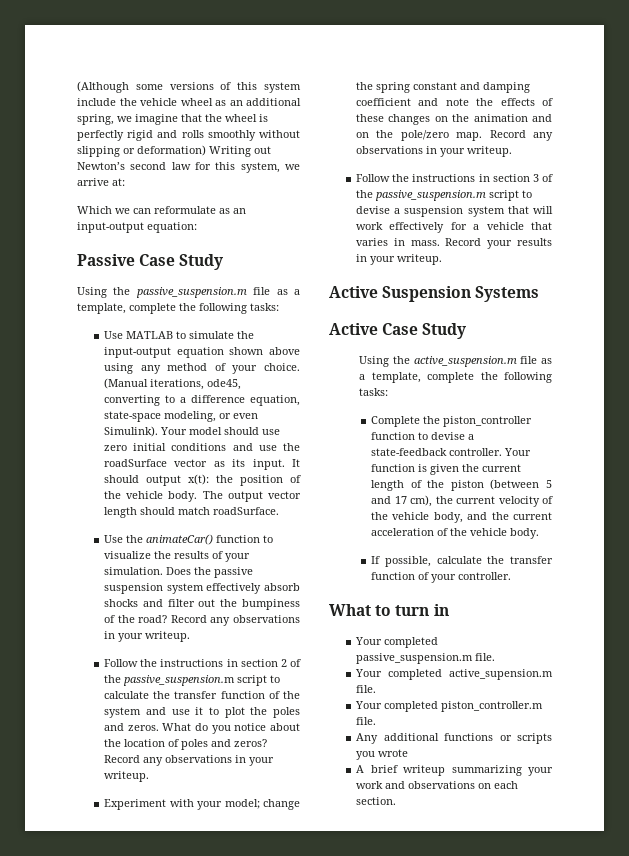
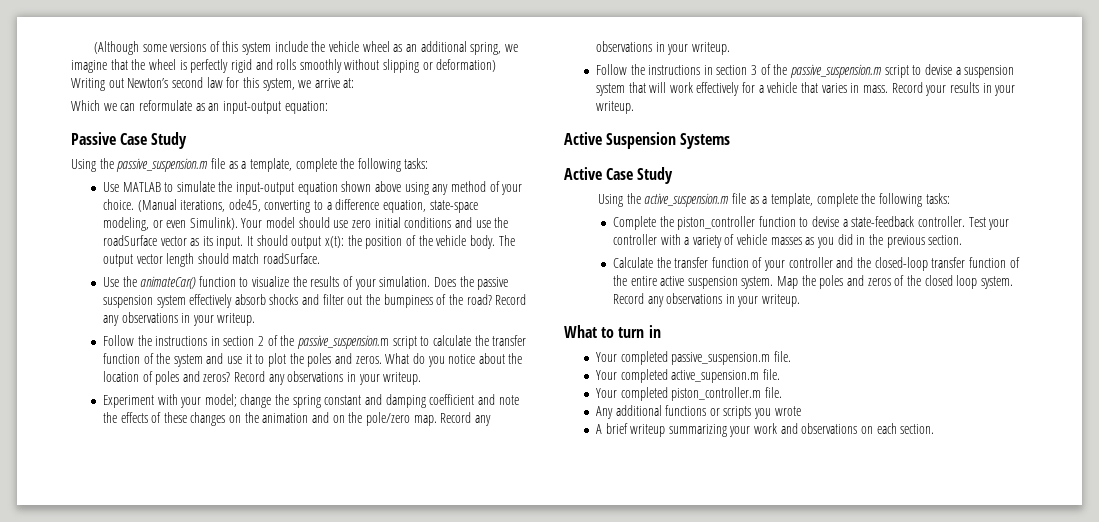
- Your function is given the current length of the piston (between 5 and 17 cm), the current velocity of the vehicle body, and the current acceleration of the vehicle body.
- If possible, calculate the transfer function of your controller.
+ Test your controller with a variety of vehicle masses as you did in the previous section.
+ Calculate the transfer function of your controller and the closed-loop transfer function of the entire active suspension system. Map the poles and zeros of the closed loop system. Record any observations in your writeup.

